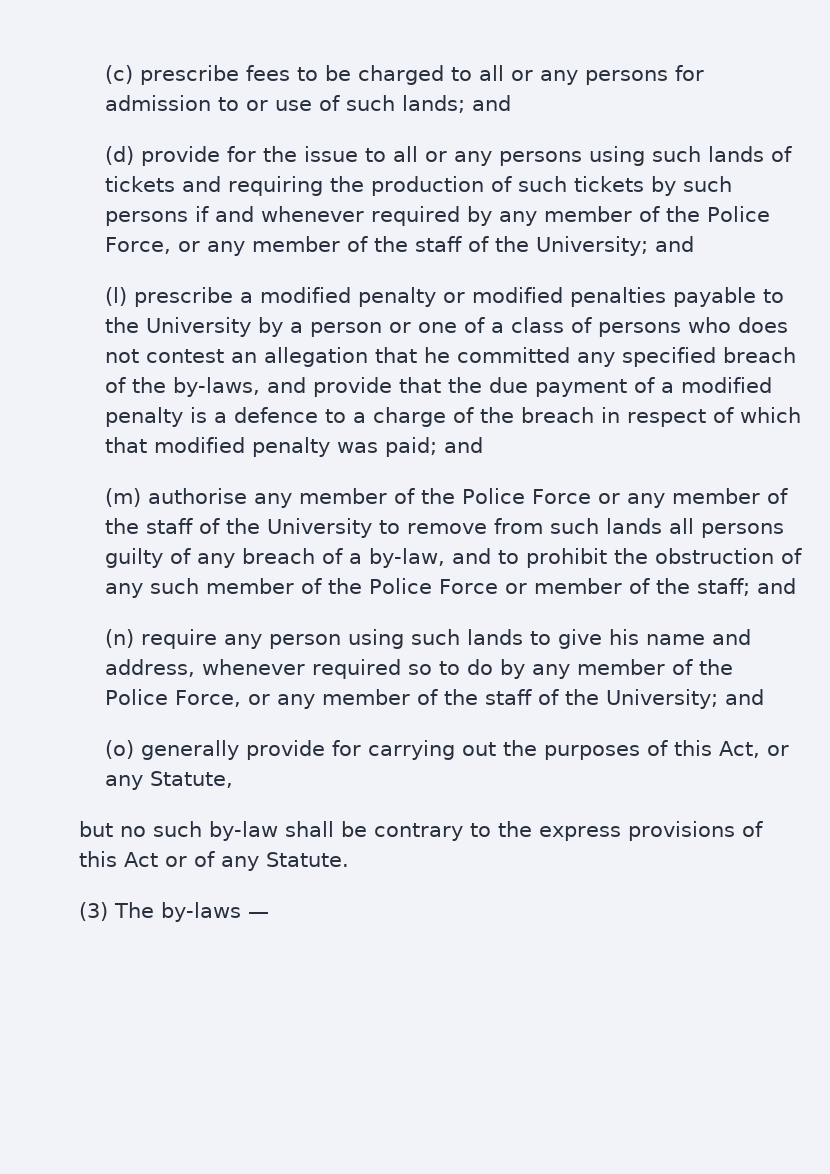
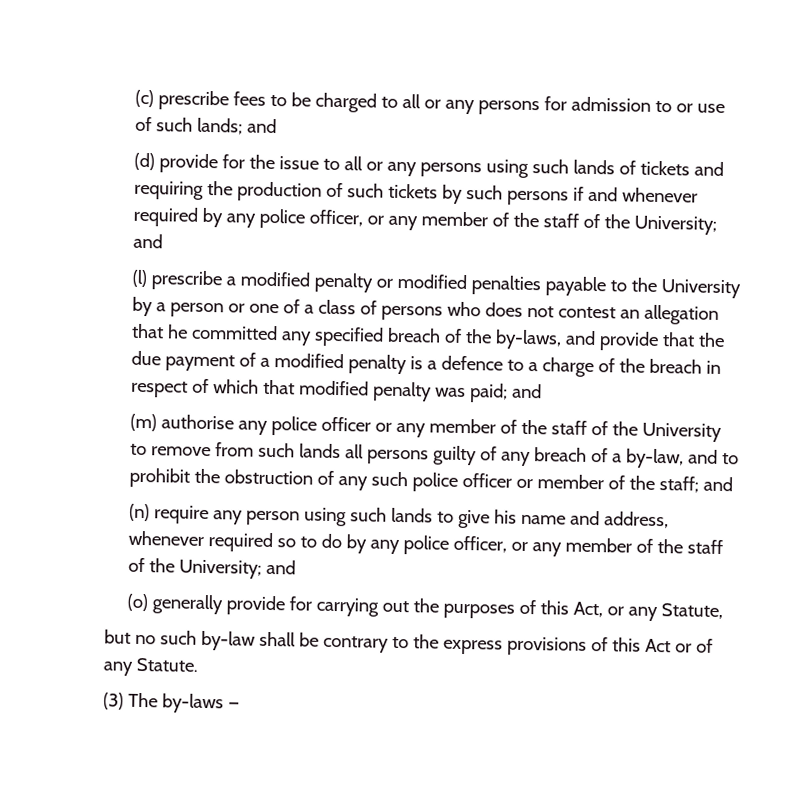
- (d) provide for the issue to all or any persons using such lands of tickets and requiring the production of such tickets by such persons if and whenever required by any member of the Police Force, or any member of the staff of the University; and
+ (d) provide for the issue to all or any persons using such lands of tickets and requiring the production of such tickets by such persons if and whenever required by any police officer, or any member of the staff of the University; and
- (m) authorise any member of the Police Force or any member of the staff of the University to remove from such lands all persons guilty of any breach of a by-law, and to prohibit the obstruction of any such member of the Police Force or member of the staff; and
+ (m) authorise any police officer or any member of the staff of the University to remove from such lands all persons guilty of any breach of a by-law, and to prohibit the obstruction of any such police officer or member of the staff; and
- (n) require any person using such lands to give his name and address, whenever required so to do by any member of the Police Force, or any member of the staff of the University; and
+ (n) require any person using such lands to give his name and address, whenever required so to do by any police officer, or any member of the staff of the University; and

